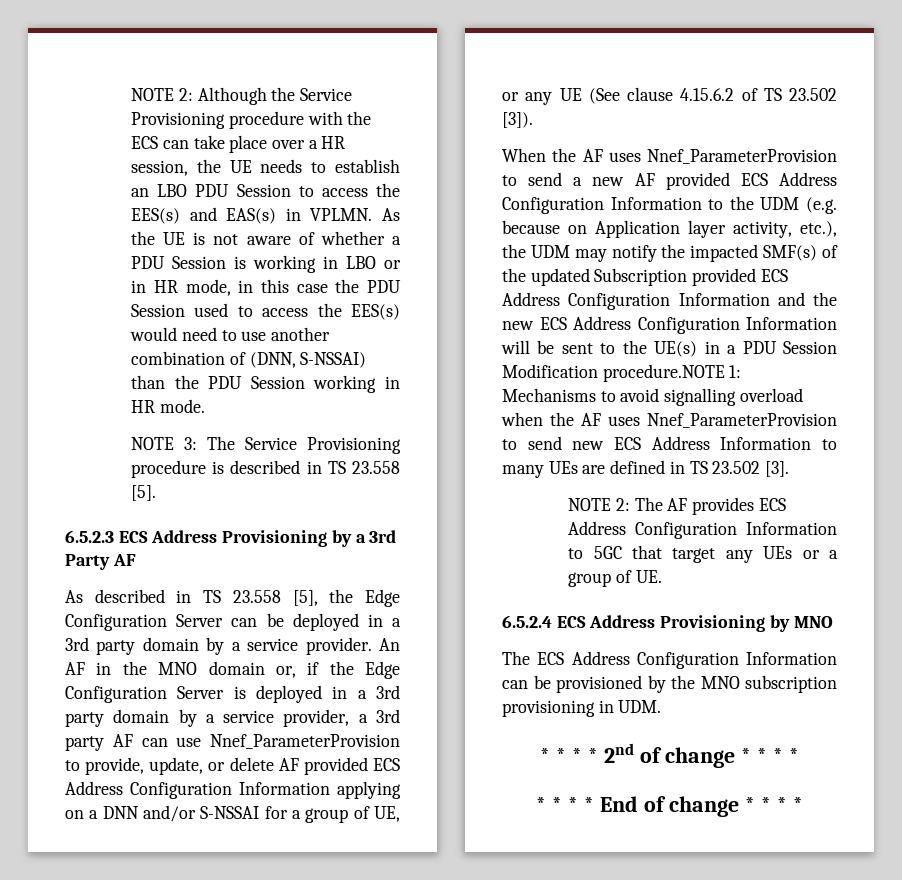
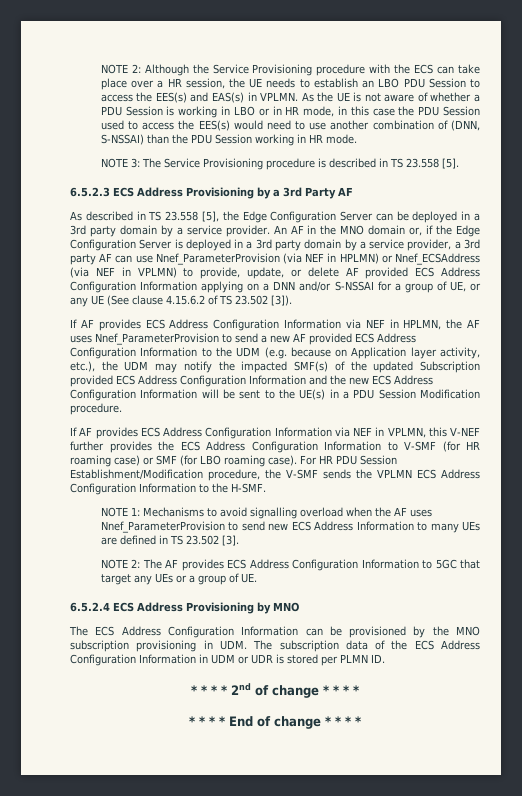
- An AF in the MNO domain or, if the Edge Configuration Server is deployed in a 3rd party domain by a service provider, a 3rd party AF can use Nnef_ParameterProvision to provide, update, or delete AF provided ECS Address Configuration Information applying on a DNN and/or S-NSSAI for a group of UE, or any UE (See clause 4.15.6.2 of TS 23.502 [3]).
+ An AF in the MNO domain or, if the Edge Configuration Server is deployed in a 3rd party domain by a service provider, a 3rd party AF can use Nnef_ParameterProvision (via NEF in HPLMN) or Nnef_ECSAddress (via NEF in VPLMN) to provide, update, or delete AF provided ECS Address Configuration Information applying on a DNN and/or S-NSSAI for a group of UE, or any UE (See clause 4.15.6.2 of TS 23.502 [3]).
- When the AF uses Nnef_ParameterProvision to send a new AF provided ECS Address Configuration Information to the UDM (e.g. because on Application layer activity, etc.), the UDM may notify the impacted SMF(s) of the updated Subscription provided ECS Address Configuration Information and the new ECS Address Configuration Information will be sent to the UE(s) in a PDU Session Modification procedure.NOTE 1:
+ If AF provides ECS Address Configuration Information via NEF in HPLMN, the AF uses Nnef_ParameterProvision to send a new AF provided ECS Address Configuration Information to the UDM (e.g. because on Application layer activity, etc.), the UDM may notify the impacted SMF(s) of the updated Subscription provided ECS Address Configuration Information and the new ECS Address Configuration Information will be sent to the UE(s) in a PDU Session Modification procedure.
+ If AF provides ECS Address Configuration Information via NEF in VPLMN, this V-NEF further provides the ECS Address Configuration Information to V-SMF (for HR roaming case) or SMF (for LBO roaming case). For HR PDU Session Establishment/Modification procedure, the V-SMF sends the VPLMN ECS Address Configuration Information to the H-SMF.
+ NOTE 1:
- The ECS Address Configuration Information can be provisioned by the MNO subscription provisioning in UDM.
+ The ECS Address Configuration Information can be provisioned by the MNO subscription provisioning in UDM. The subscription data of the ECS Address Configuration Information in UDM or UDR is stored per PLMN ID.

